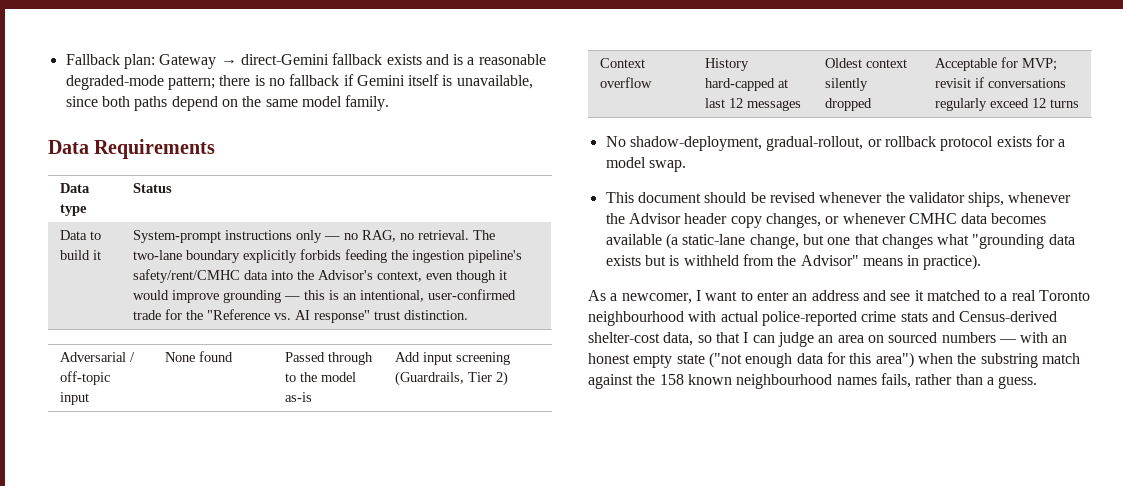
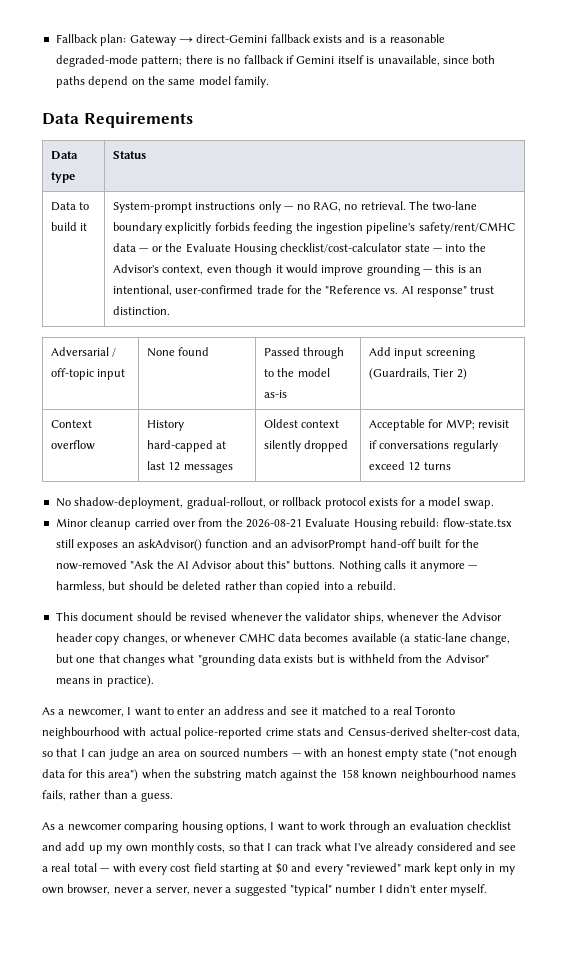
- The two-lane boundary explicitly forbids feeding the ingestion pipeline's safety/rent/CMHC data into the Advisor's context, even though it would improve grounding — this is an intentional, user-confirmed trade for the "Reference vs. AI response" trust distinction.
+ The two-lane boundary explicitly forbids feeding the ingestion pipeline's safety/rent/CMHC data — or the Evaluate Housing checklist/cost-calculator state — into the Advisor's context, even though it would improve grounding — this is an intentional, user-confirmed trade for the "Reference vs. AI response" trust distinction.
+ Minor cleanup carried over from the 2026-08-21 Evaluate Housing rebuild: flow-state.tsx still exposes an askAdvisor() function and an advisorPrompt hand-off built for the now-removed "Ask the AI Advisor about this" buttons. Nothing calls it anymore — harmless, but should be deleted rather than copied into a rebuild.
+ As a newcomer comparing housing options, I want to work through an evaluation checklist and add up my own monthly costs, so that I can track what I've already considered and see a real total — with every cost field starting at $0 and every "reviewed" mark kept only in my own browser, never a server, never a suggested "typical" number I didn't enter myself.

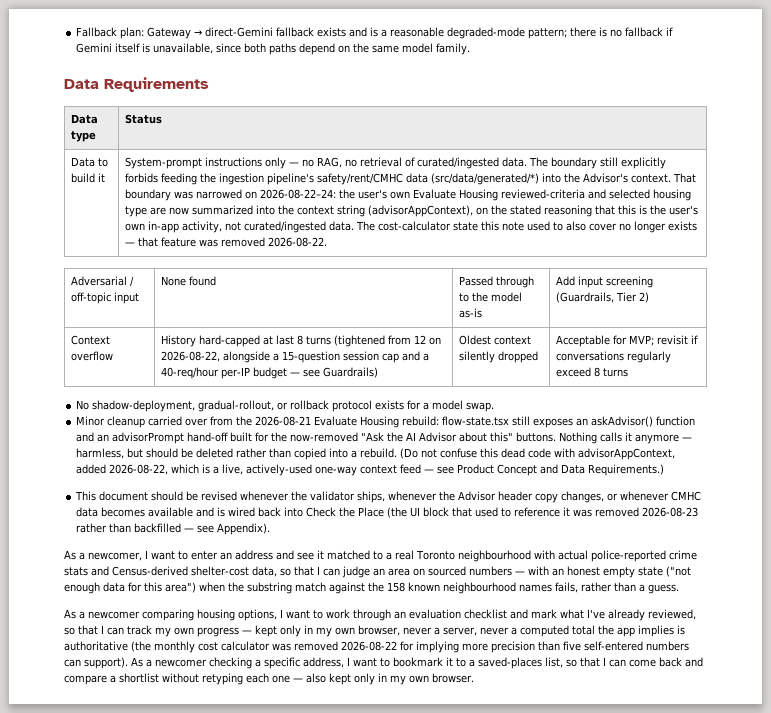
- System-prompt instructions only — no RAG, no retrieval. The two-lane boundary explicitly forbids feeding the ingestion pipeline's safety/rent/CMHC data — or the Evaluate Housing checklist/cost-calculator state — into the Advisor's context, even though it would improve grounding — this is an intentional, user-confirmed trade for the "Reference vs. AI response" trust distinction.
+ System-prompt instructions only — no RAG, no retrieval of curated/ingested data. The boundary still explicitly forbids feeding the ingestion pipeline's safety/rent/CMHC data (src/data/generated/*) into the Advisor's context. That boundary was narrowed on 2026-08-22–24: the user's own Evaluate Housing reviewed-criteria and selected housing type are now summarized into the context string (advisorAppContext), on the stated reasoning that this is the user's own in-app activity, not curated/ingested data. The cost-calculator state this note used to also cover no longer exists — that feature was removed 2026-08-22.
- Context overflow | History hard-capped at last 12 messages | Oldest context silently dropped | Acceptable for MVP; revisit if conversations regularly exceed 12 turns
+ Context overflow | History hard-capped at last 8 turns (tightened from 12 on 2026-08-22, alongside a 15-question session cap and a 40-req/hour per-IP budget — see Guardrails) | Oldest context silently dropped | Acceptable for MVP; revisit if conversations regularly exceed 8 turns
+ (Do not confuse this dead code with advisorAppContext, added 2026-08-22, which is a live, actively-used one-way context feed — see Product Concept and Data Requirements.)
- This document should be revised whenever the validator ships, whenever the Advisor header copy changes, or whenever CMHC data becomes available (a static-lane change, but one that changes what "grounding data exists but is withheld from the Advisor" means in practice).
+ This document should be revised whenever the validator ships, whenever the Advisor header copy changes, or whenever CMHC data becomes available and is wired back into Check the Place (the UI block that used to reference it was removed 2026-08-23 rather than backfilled — see Appendix).
- As a newcomer comparing housing options, I want to work through an evaluation checklist and add up my own monthly costs, so that I can track what I've already considered and see a real total — with every cost field starting at $0 and every "reviewed" mark kept only in my own browser, never a server, never a suggested "typical" number I didn't enter myself.
+ As a newcomer comparing housing options, I want to work through an evaluation checklist and mark what I've already reviewed, so that I can track my own progress — kept only in my own browser, never a server, never a computed total the app implies is authoritative (the monthly cost calculator was removed 2026-08-22 for implying more precision than five self-entered numbers can support). As a newcomer checking a specific address, I want to bookmark it to a saved-places list, so that I can come back and compare a shortlist without retyping each one — also kept only in my own browser.

